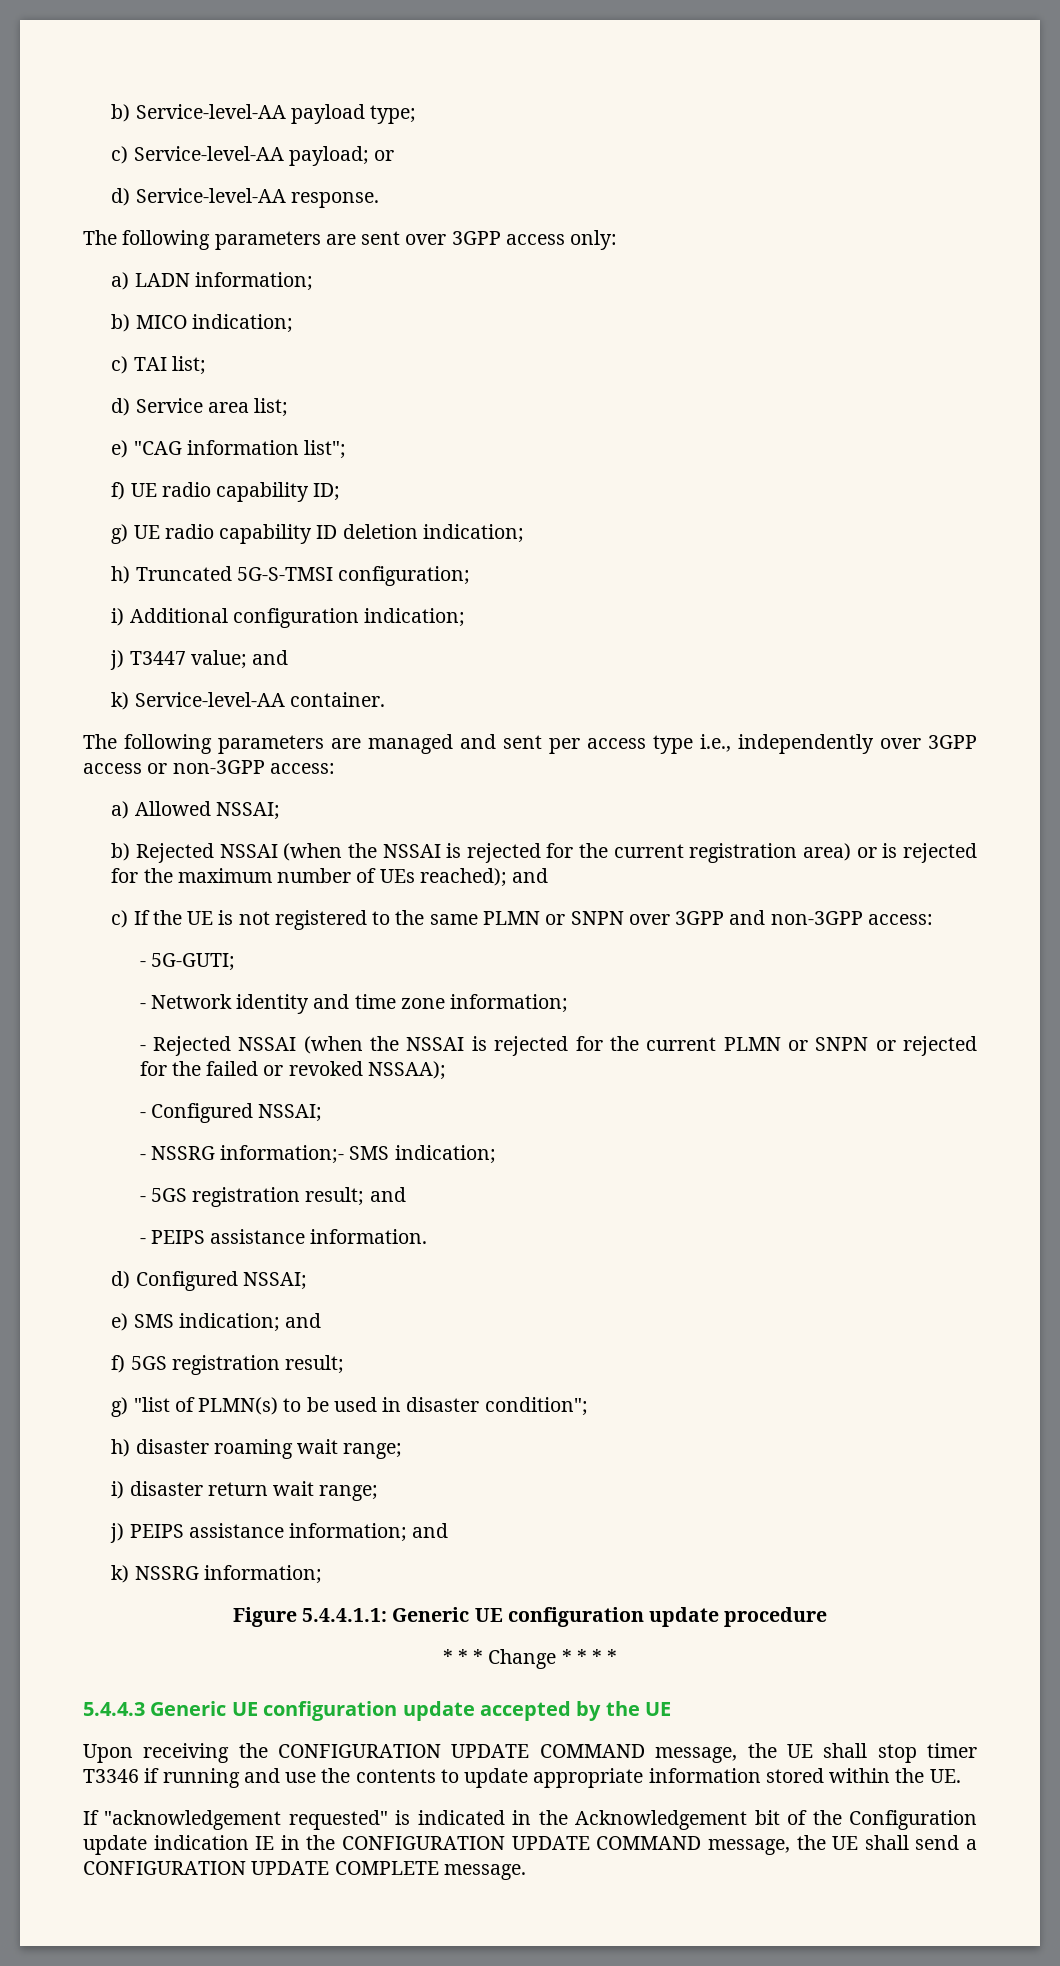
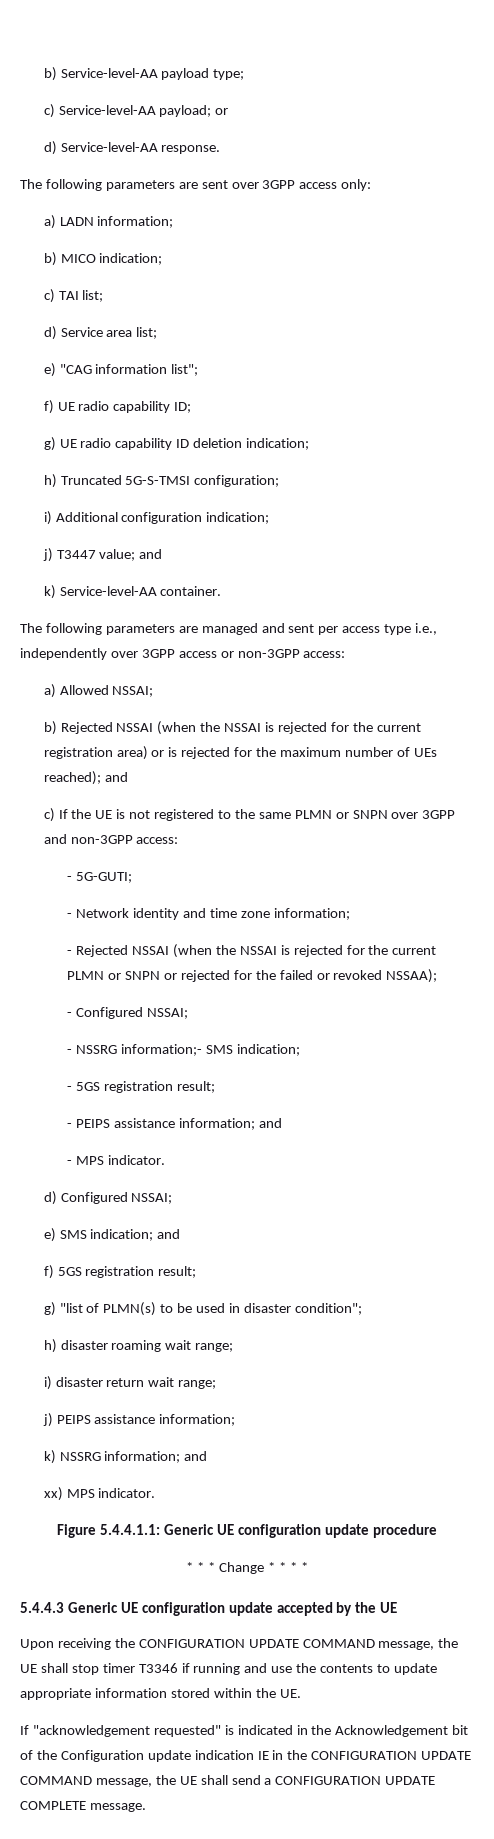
- - 5GS registration result; and
+ - 5GS registration result;
- - PEIPS assistance information.
+ - PEIPS assistance information; and
+ - MPS indicator.
- j) PEIPS assistance information; and
+ j) PEIPS assistance information;
- k) NSSRG information;
+ k) NSSRG information; and
+ xx) MPS indicator.

